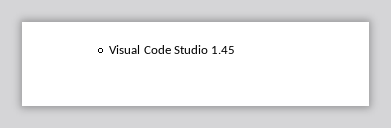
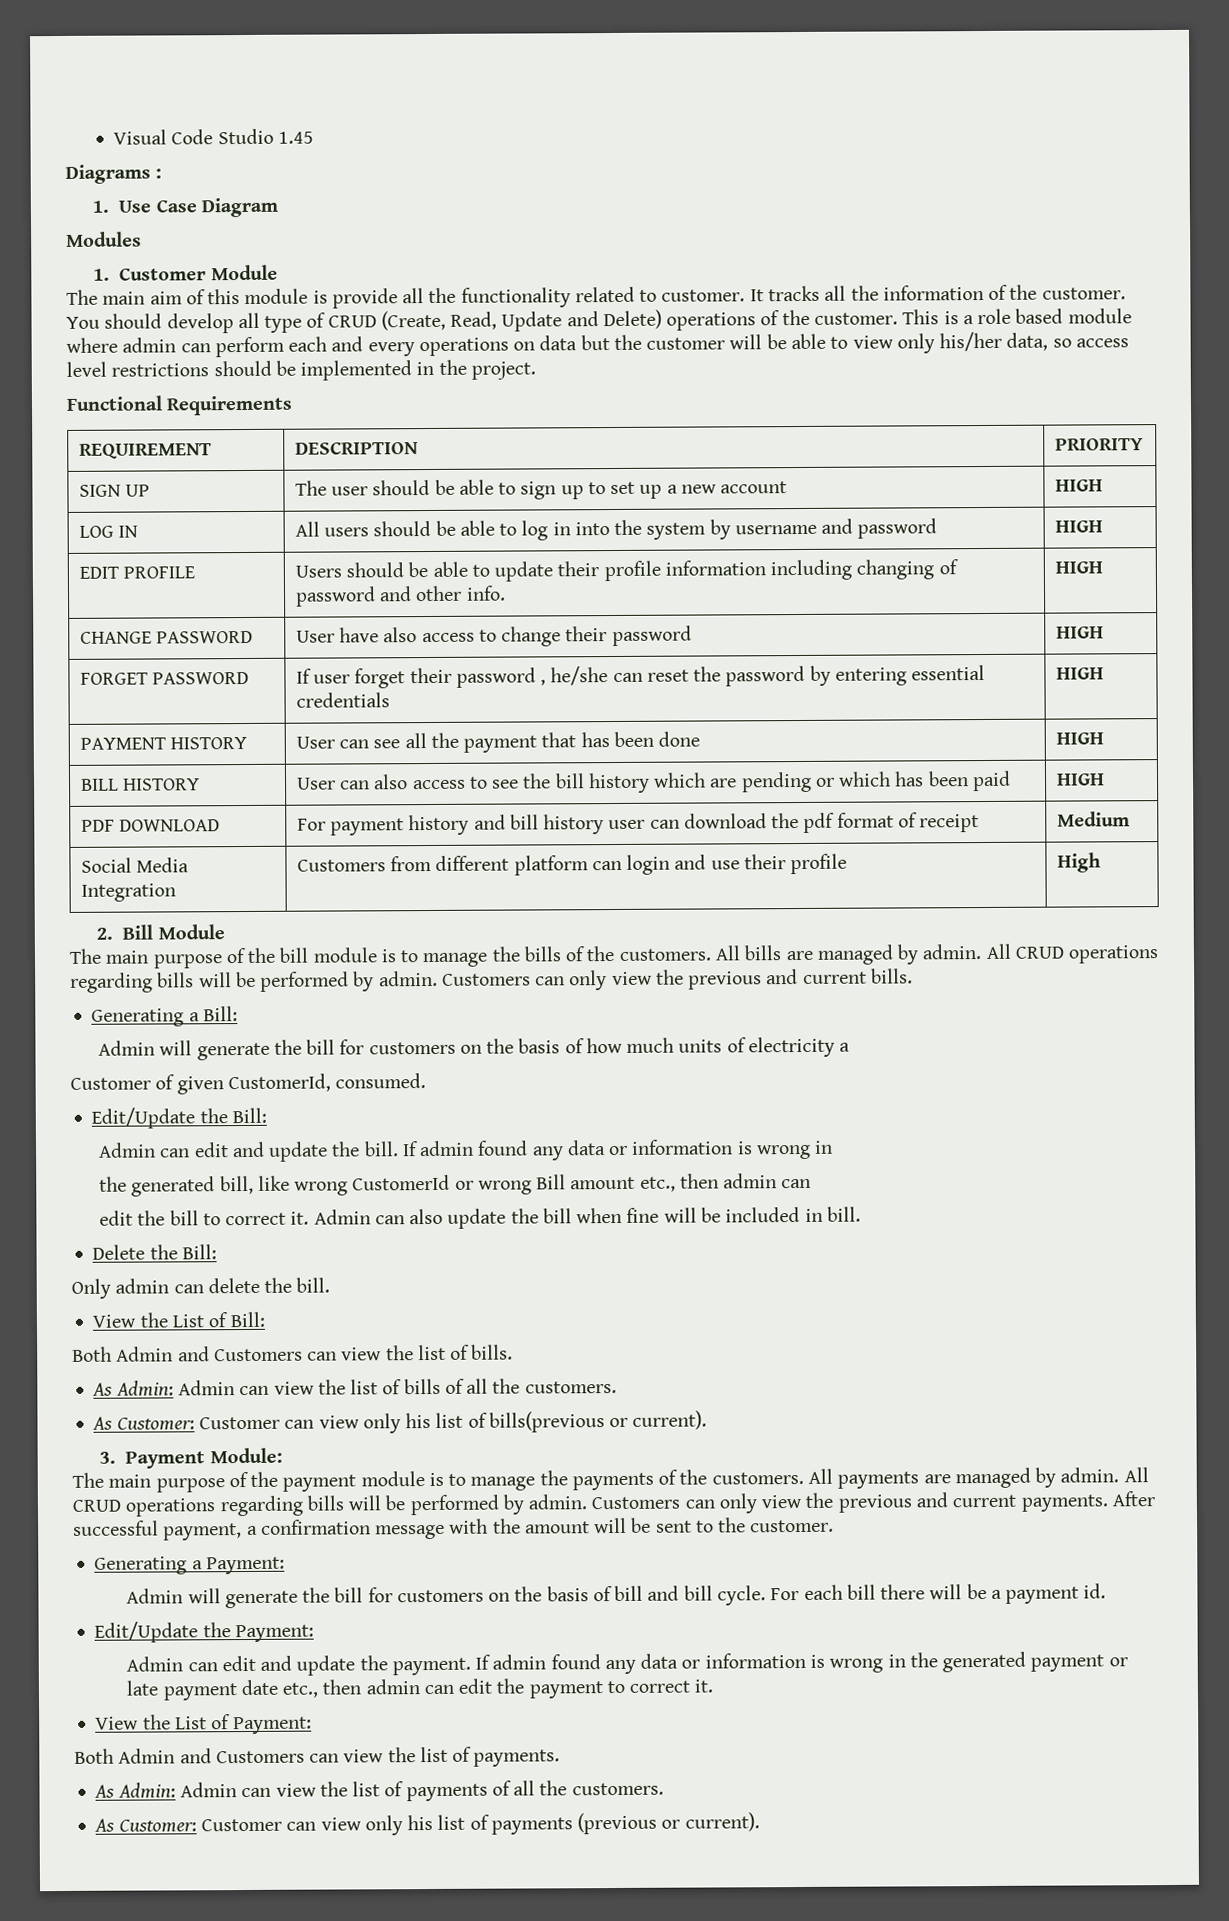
+ Diagrams :
+ 1. Use Case Diagram
+ Modules
+ 1. Customer Module
+ The main aim of this module is provide all the functionality related to customer. It tracks all the information of the customer. You should develop all type of CRUD (Create, Read, Update and Delete) operations of the customer. This is a role based module where admin can perform each and every operations on data but the customer will be able to view only his/her data, so access level restrictions should be implemented in the project.
+ Functional Requirements
+ REQUIREMENT | DESCRIPTION | PRIORITY
+ SIGN UP | The user should be able to sign up to set up a new account | HIGH
+ LOG IN | All users should be able to log in into the system by username and password | HIGH
+ EDIT PROFILE | Users should be able to update their profile information including changing of password and other info. | HIGH
+ CHANGE PASSWORD | User have also access to change their password | HIGH
+ FORGET PASSWORD | If user forget their password , he/she can reset the password by entering essential credentials | HIGH
+ PAYMENT HISTORY | User can see all the payment that has been done | HIGH
+ BILL HISTORY | User can also access to see the bill history which are pending or which has been paid | HIGH
+ PDF DOWNLOAD | For payment history and bill history user can download the pdf format of receipt | Medium
+ Social Media Integration | Customers from different platform can login and use their profile | High
+ 2. Bill Module
+ The main purpose of the bill module is to manage the bills of the customers. All bills are managed by admin. All CRUD operations regarding bills will be performed by admin. Customers can only view the previous and current bills.
+ Generating a Bill:
+ Admin will generate the bill for customers on the basis of how much units of electricity a
+ Customer of given CustomerId, consumed.
+ Edit/Update the Bill:
+ Admin can edit and update the bill. If admin found any data or information is wrong in
+ the generated bill, like wrong CustomerId or wrong Bill amount etc., then admin can
+ edit the bill to correct it. Admin can also update the bill when fine will be included in bill.
+ Delete the Bill:
+ Only admin can delete the bill.
+ View the List of Bill:
+ Both Admin and Customers can view the list of bills.
+ As Admin: Admin can view the list of bills of all the customers.
+ As Customer: Customer can view only his list of bills(previous or current).
+ 3. Payment Module:
+ The main purpose of the payment module is to manage the payments of the customers. All payments are managed by admin. All CRUD operations regarding bills will be performed by admin. Customers can only view the previous and current payments. After successful payment, a confirmation message with the amount will be sent to the customer.
+ Generating a Payment:
+ Admin will generate the bill for customers on the basis of bill and bill cycle. For each bill there will be a payment id.
+ Edit/Update the Payment:
+ Admin can edit and update the payment. If admin found any data or information is wrong in the generated payment or late payment date etc., then admin can edit the payment to correct it.
+ View the List of Payment:
+ Both Admin and Customers can view the list of payments.
+ As Admin: Admin can view the list of payments of all the customers.
+ As Customer: Customer can view only his list of payments (previous or current).

